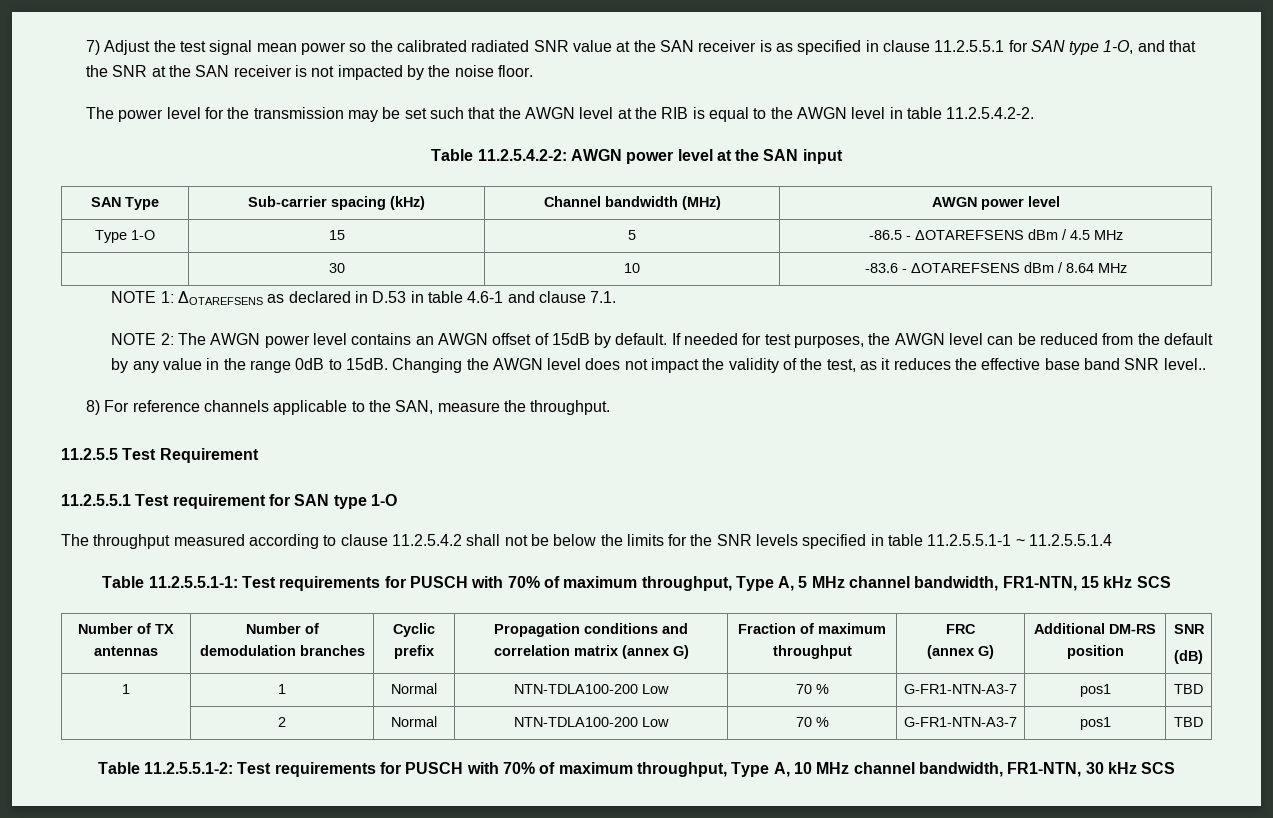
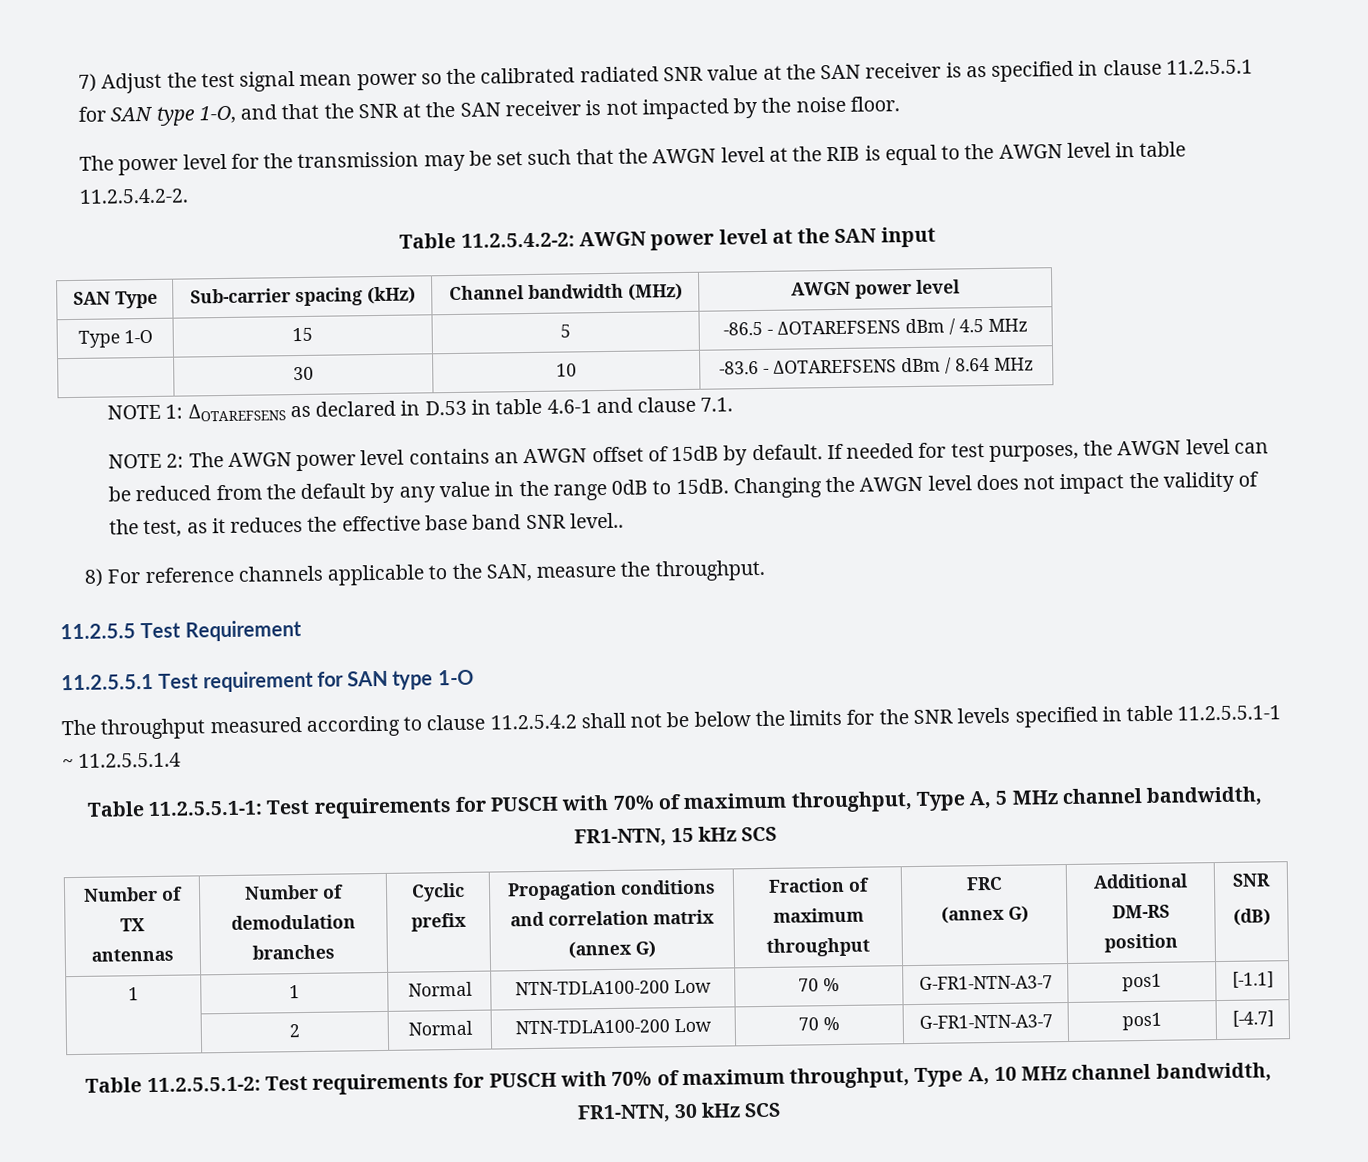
- 1 | 1 | Normal | NTN-TDLA100-200 Low | 70 % | G-FR1-NTN-A3-7 | pos1 | TBD
+ 1 | 1 | Normal | NTN-TDLA100-200 Low | 70 % | G-FR1-NTN-A3-7 | pos1 | [-1.1]
- | 2 | Normal | NTN-TDLA100-200 Low | 70 % | G-FR1-NTN-A3-7 | pos1 | TBD
+ | 2 | Normal | NTN-TDLA100-200 Low | 70 % | G-FR1-NTN-A3-7 | pos1 | [-4.7]

